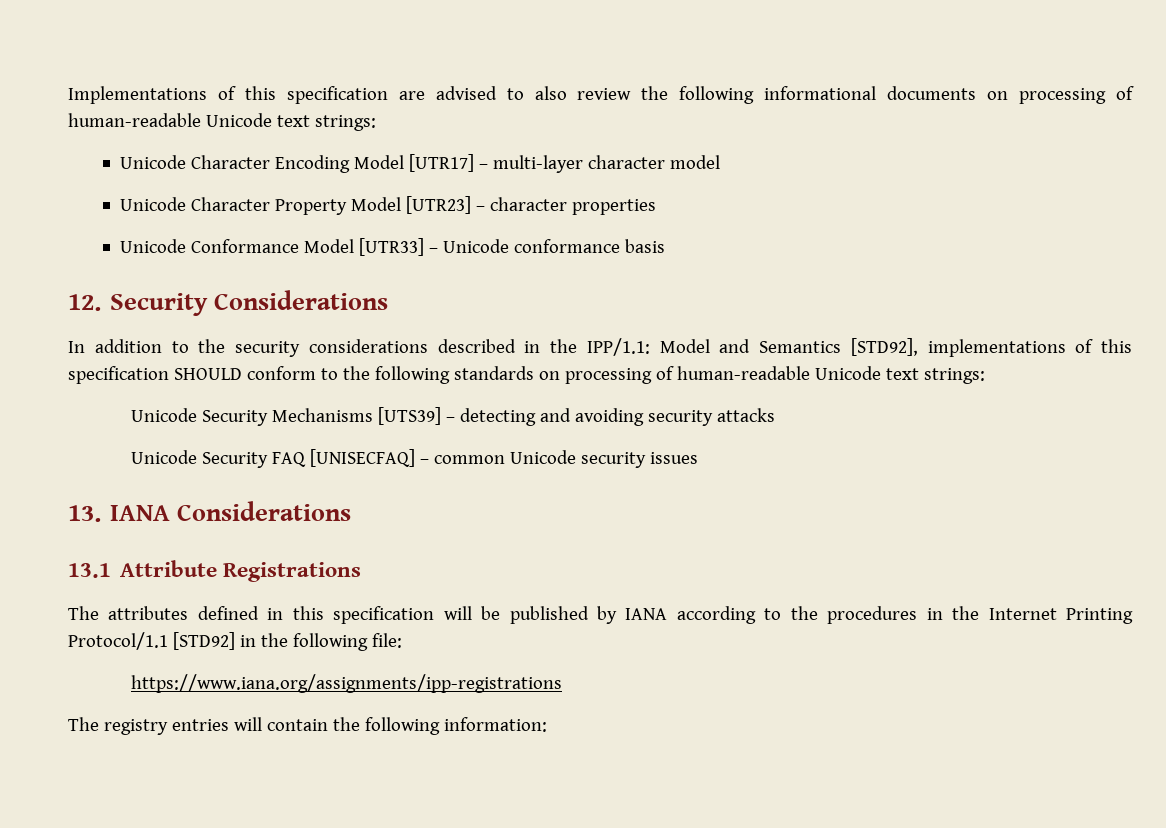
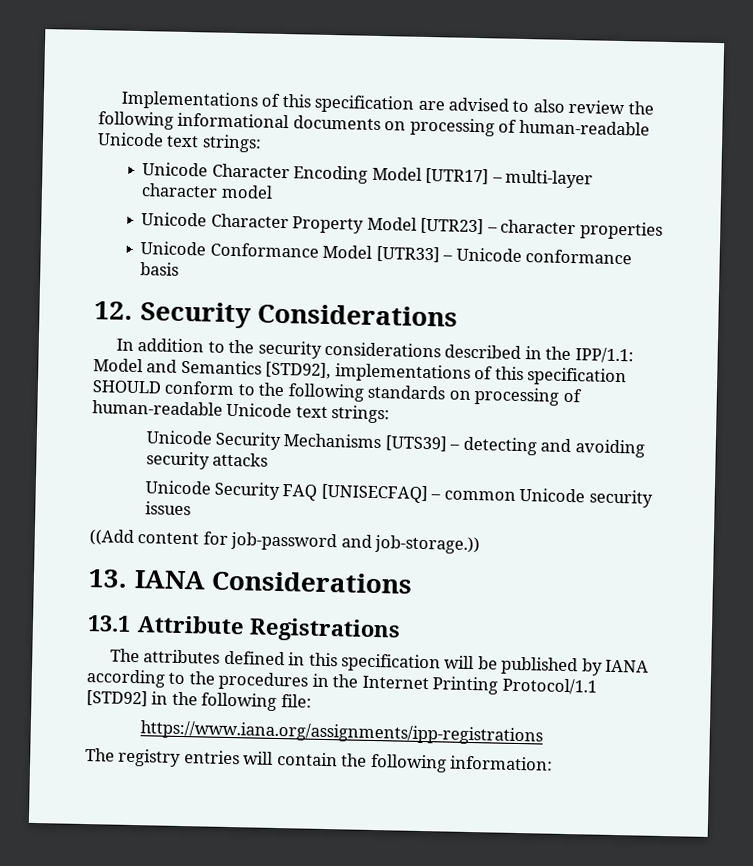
+ ((Add content for job-password and job-storage.))

